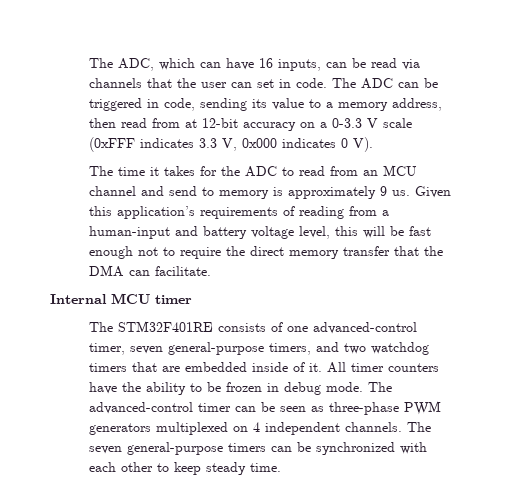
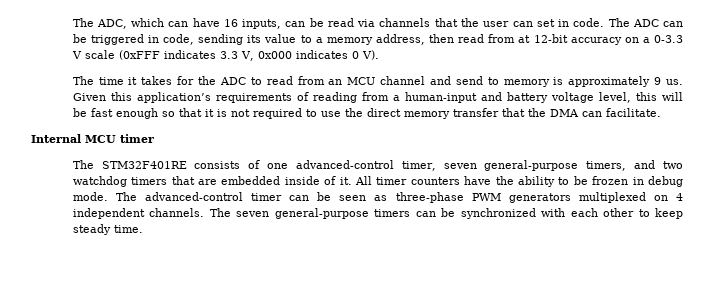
- Given this application’s requirements of reading from a human-input and battery voltage level, this will be fast enough not to require the direct memory transfer that the DMA can facilitate.
+ Given this application’s requirements of reading from a human-input and battery voltage level, this will be fast enough so that it is not required to use the direct memory transfer that the DMA can facilitate.

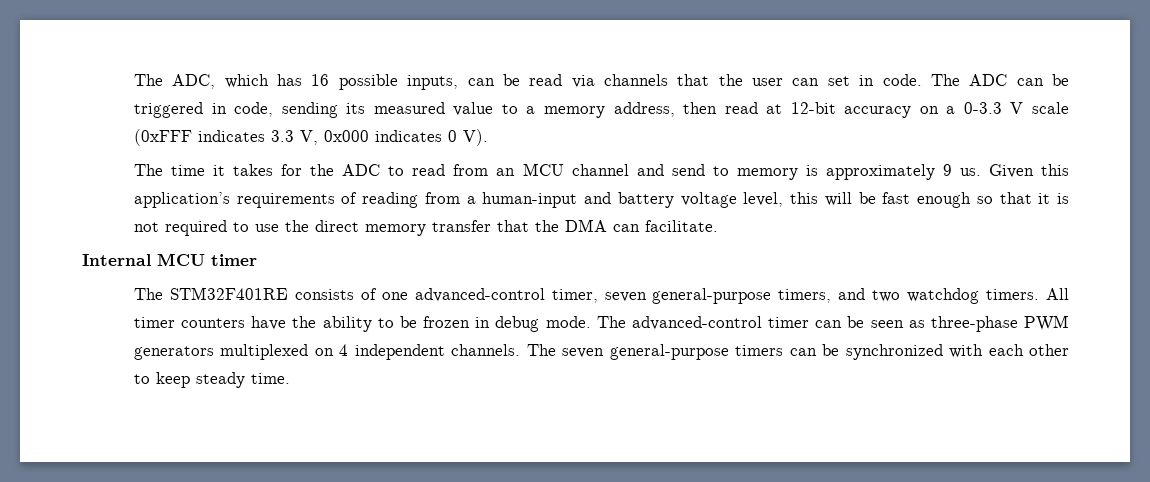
- The ADC, which can have 16 inputs, can be read via channels that the user can set in code.
+ The ADC, which has 16 possible inputs, can be read via channels that the user can set in code.
- The ADC can be triggered in code, sending its value to a memory address, then read from at 12-bit accuracy on a 0-3.3 V scale (0xFFF indicates 3.3 V, 0x000 indicates 0 V).
+ The ADC can be triggered in code, sending its measured value to a memory address, then read at 12-bit accuracy on a 0-3.3 V scale (0xFFF indicates 3.3 V, 0x000 indicates 0 V).
- The STM32F401RE consists of one advanced-control timer, seven general-purpose timers, and two watchdog timers that are embedded inside of it.
+ The STM32F401RE consists of one advanced-control timer, seven general-purpose timers, and two watchdog timers.

